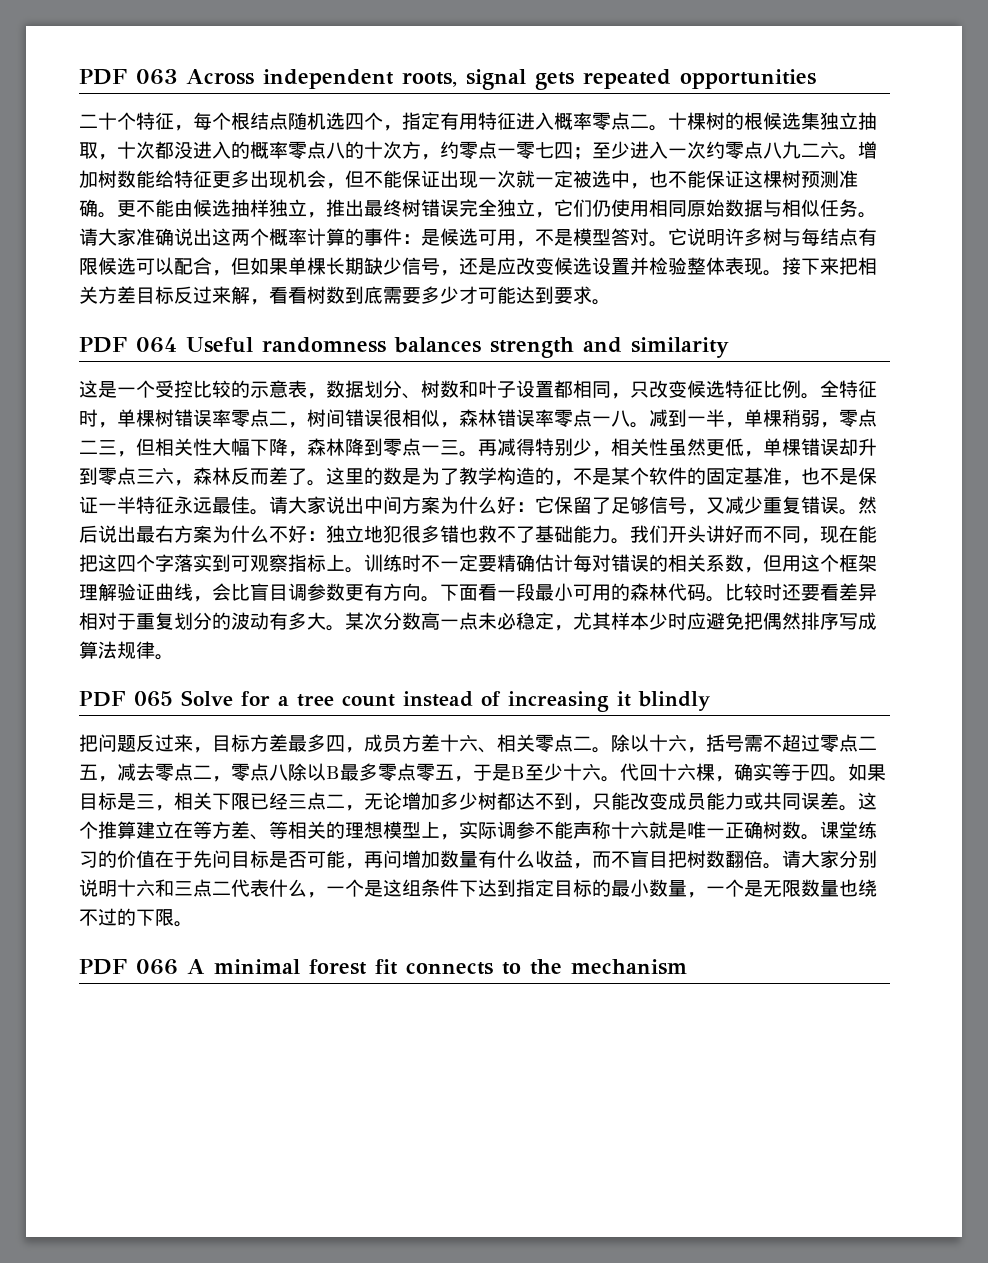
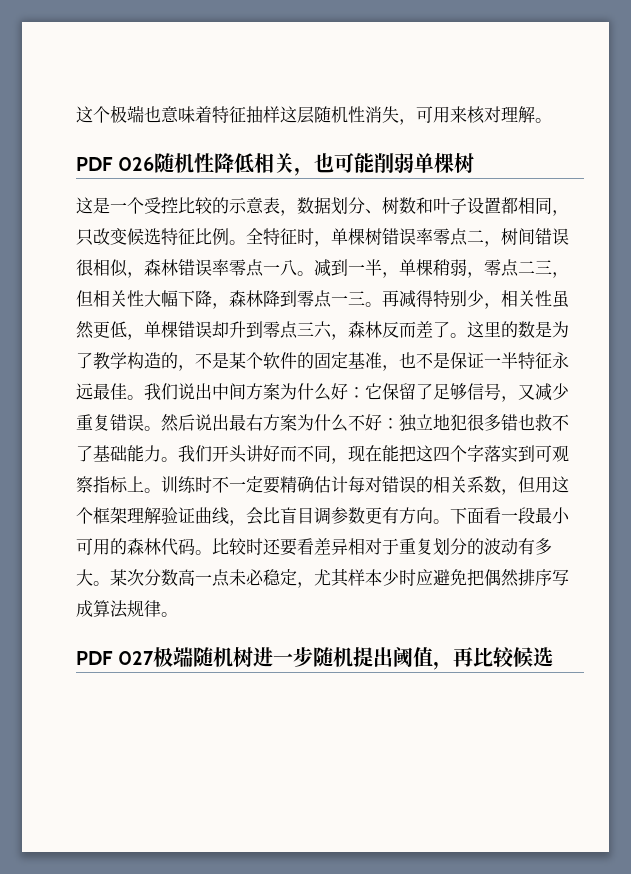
- PDF 063 Across independent roots, signal gets repeated opportunities
- 二十个特征，每个根结点随机选四个，指定有用特征进入概率零点二。十棵树的根候选集独立抽取，十次都没进入的概率零点八的十次方，约零点一零七四；至少进入一次约零点八九二六。增加树数能给特征更多出现机会，但不能保证出现一次就一定被选中，也不能保证这棵树预测准确。更不能由候选抽样独立，推出最终树错误完全独立，它们仍使用相同原始数据与相似任务。请大家准确说出这两个概率计算的事件：是候选可用，不是模型答对。它说明许多树与每结点有限候选可以配合，但如果单棵长期缺少信号，还是应改变候选设置并检验整体表现。接下来把相关方差目标反过来解，看看树数到底需要多少才可能达到要求。
- PDF 064 Useful randomness balances strength and similarity
+ 这个极端也意味着特征抽样这层随机性消失，可用来核对理解。
+ PDF 026随机性降低相关，也可能削弱单棵树
- 请大家说出中间方案为什么好：它保留了足够信号，又减少重复错误。
+ 我们说出中间方案为什么好：它保留了足够信号，又减少重复错误。
- PDF 065 Solve for a tree count instead of increasing it blindly
- 把问题反过来，目标方差最多四，成员方差十六、相关零点二。除以十六，括号需不超过零点二五，减去零点二，零点八除以B最多零点零五，于是B至少十六。代回十六棵，确实等于四。如果目标是三，相关下限已经三点二，无论增加多少树都达不到，只能改变成员能力或共同误差。这个推算建立在等方差、等相关的理想模型上，实际调参不能声称十六就是唯一正确树数。课堂练习的价值在于先问目标是否可能，再问增加数量有什么收益，而不盲目把树数翻倍。请大家分别说明十六和三点二代表什么，一个是这组条件下达到指定目标的最小数量，一个是无限数量也绕不过的下限。
- PDF 066 A minimal forest fit connects to the mechanism
+ PDF 027极端随机树进一步随机提出阈值，再比较候选

